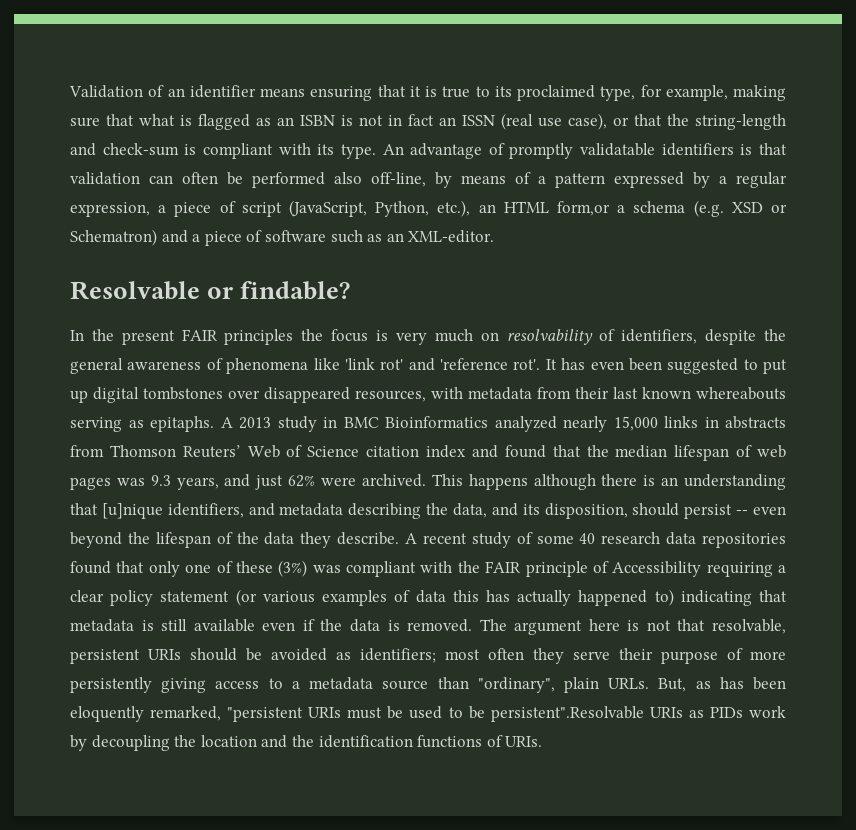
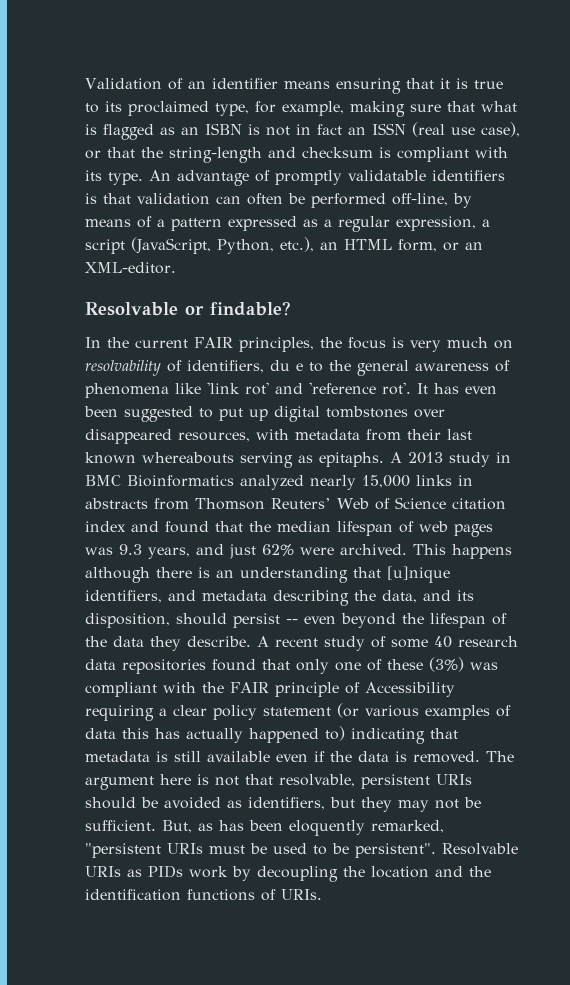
- Validation of an identifier means ensuring that it is true to its proclaimed type, for example, making sure that what is flagged as an ISBN is not in fact an ISSN (real use case), or that the string-length and check-sum is compliant with its type.
+ Validation of an identifier means ensuring that it is true to its proclaimed type, for example, making sure that what is flagged as an ISBN is not in fact an ISSN (real use case), or that the string-length and checksum is compliant with its type.
- An advantage of promptly validatable identifiers is that validation can often be performed also off-line, by means of a pattern expressed by a regular expression, a piece of script (JavaScript, Python, etc.), an HTML form,or a schema (e.g. XSD or Schematron) and a piece of software such as an XML-editor.
+ An advantage of promptly validatable identifiers is that validation can often be performed off-line, by means of a pattern expressed as a regular expression, a script (JavaScript, Python, etc.), an HTML form, or an XML-editor.
- In the present FAIR principles the focus is very much on resolvability of identifiers, despite the general awareness of phenomena like 'link rot' and 'reference rot'.
+ In the current FAIR principles, the focus is very much on resolvability of identifiers, du e to the general awareness of phenomena like 'link rot' and 'reference rot'.
- The argument here is not that resolvable, persistent URIs should be avoided as identifiers; most often they serve their purpose of more persistently giving access to a metadata source than "ordinary", plain URLs.
+ The argument here is not that resolvable, persistent URIs should be avoided as identifiers, but they may not be sufficient.
- But, as has been eloquently remarked, "persistent URIs must be used to be persistent".Resolvable URIs as PIDs work by decoupling the location and the identification functions of URIs.
+ But, as has been eloquently remarked, "persistent URIs must be used to be persistent". Resolvable URIs as PIDs work by decoupling the location and the identification functions of URIs.

